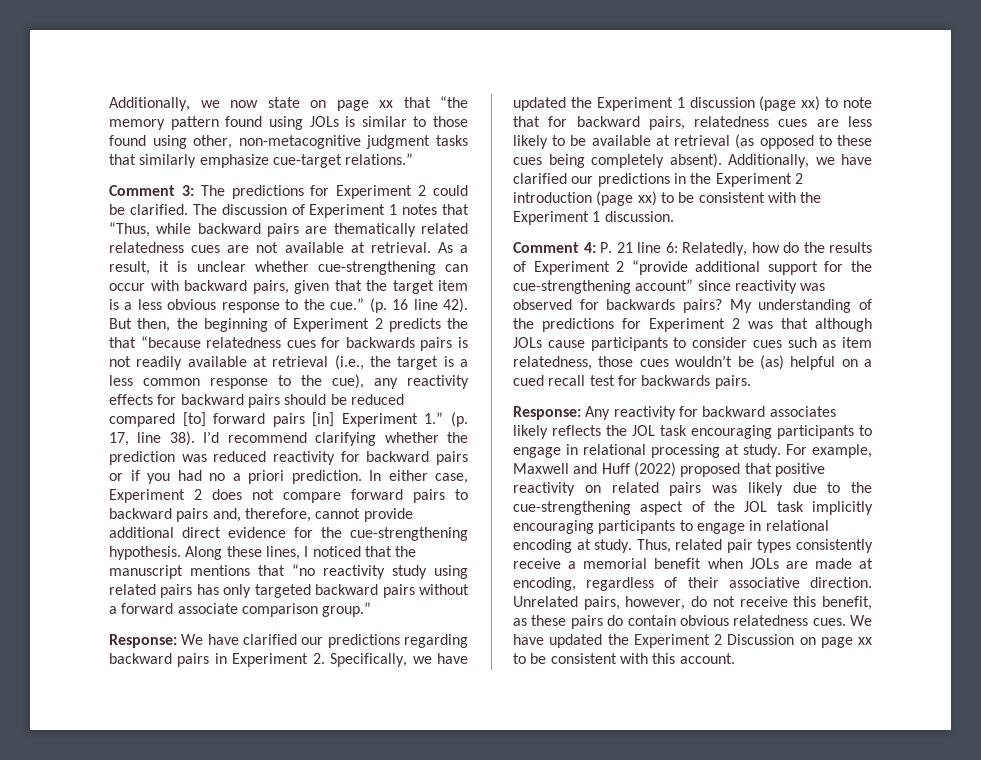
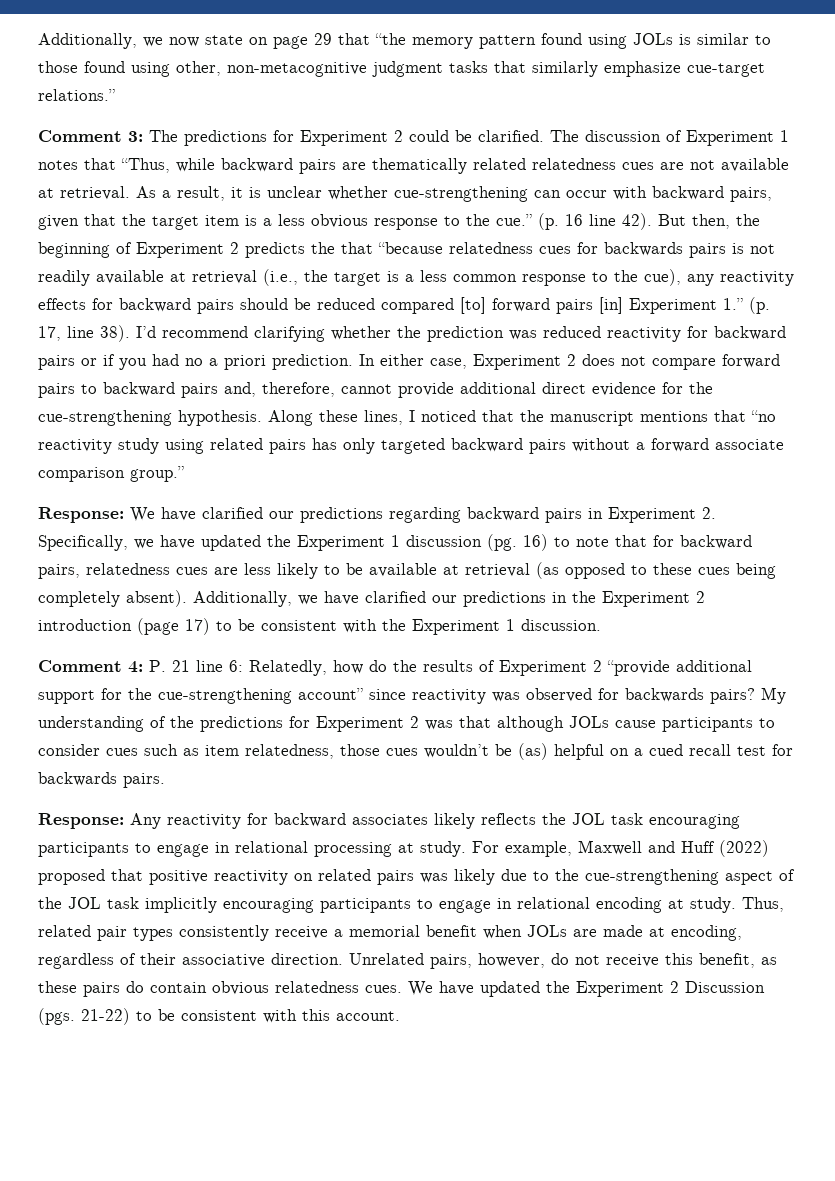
- Additionally, we now state on page xx that “the memory pattern found using JOLs is similar to those found using other, non-metacognitive judgment tasks that similarly emphasize cue-target relations.”
+ Additionally, we now state on page 29 that “the memory pattern found using JOLs is similar to those found using other, non-metacognitive judgment tasks that similarly emphasize cue-target relations.”
- Response: We have clarified our predictions regarding backward pairs in Experiment 2. Specifically, we have updated the Experiment 1 discussion (page xx) to note that for backward pairs, relatedness cues are less likely to be available at retrieval (as opposed to these cues being completely absent).
+ Response: We have clarified our predictions regarding backward pairs in Experiment 2. Specifically, we have updated the Experiment 1 discussion (pg. 16) to note that for backward pairs, relatedness cues are less likely to be available at retrieval (as opposed to these cues being completely absent).
- Additionally, we have clarified our predictions in the Experiment 2 introduction (page xx) to be consistent with the Experiment 1 discussion.
+ Additionally, we have clarified our predictions in the Experiment 2 introduction (page 17) to be consistent with the Experiment 1 discussion.
- We have updated the Experiment 2 Discussion on page xx to be consistent with this account.
+ We have updated the Experiment 2 Discussion (pgs. 21-22) to be consistent with this account.

